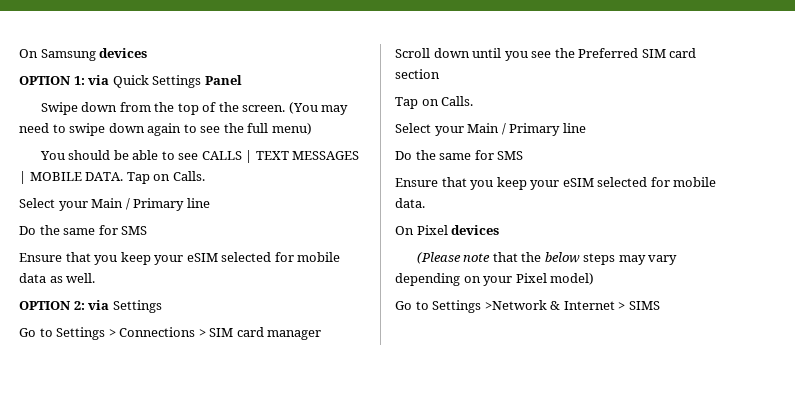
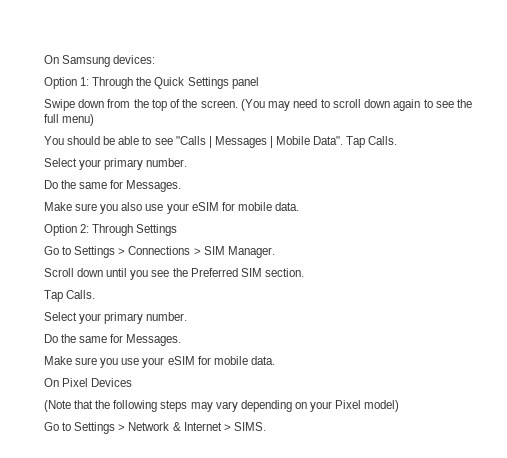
- On Samsung devices
- OPTION 1: via Quick Settings Panel
+ On Samsung devices:
+ Option 1: Through the Quick Settings panel
- (You may need to swipe down again to see the full menu)
+ (You may need to scroll down again to see the full menu)
- You should be able to see CALLS | TEXT MESSAGES | MOBILE DATA. Tap on Calls.
- Select your Main / Primary line
- Do the same for SMS
- Ensure that you keep your eSIM selected for mobile data as well.
- OPTION 2: via Settings
+ You should be able to see "Calls | Messages | Mobile Data". Tap Calls.
+ Select your primary number.
+ Do the same for Messages.
+ Make sure you also use your eSIM for mobile data.
+ Option 2: Through Settings
- Go to Settings > Connections > SIM card manager
+ Go to Settings > Connections > SIM Manager.
- Scroll down until you see the Preferred SIM card section
- Tap on Calls.
- Select your Main / Primary line
- Do the same for SMS
- Ensure that you keep your eSIM selected for mobile data.
+ Scroll down until you see the Preferred SIM section.
+ Tap Calls.
+ Select your primary number.
+ Do the same for Messages.
+ Make sure you use your eSIM for mobile data.
- On Pixel devices
- (Please note that the below steps may vary depending on your Pixel model)
+ On Pixel Devices
+ (Note that the following steps may vary depending on your Pixel model)
- Go to Settings >Network & Internet > SIMS
+ Go to Settings > Network & Internet > SIMS.

